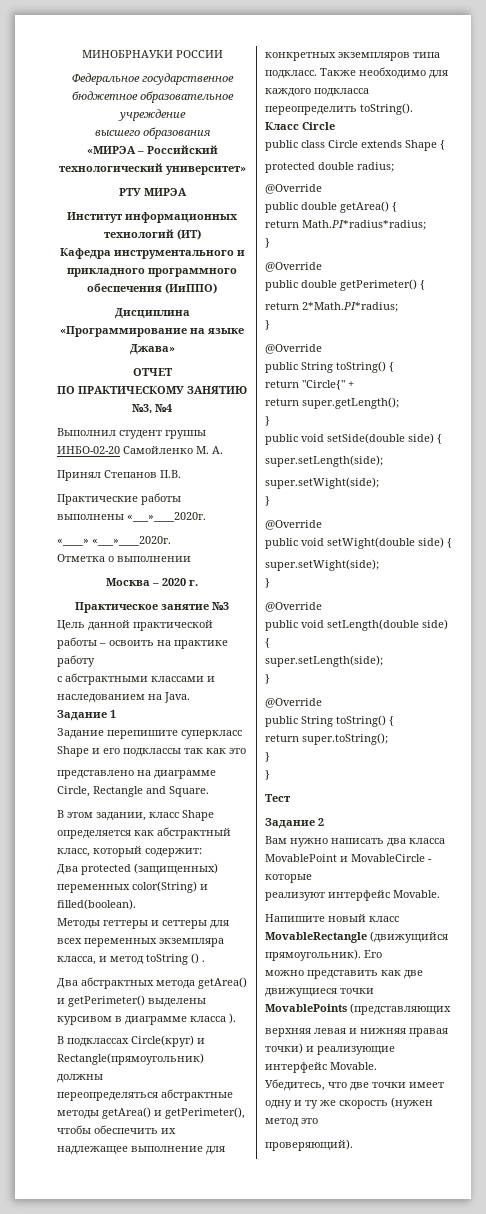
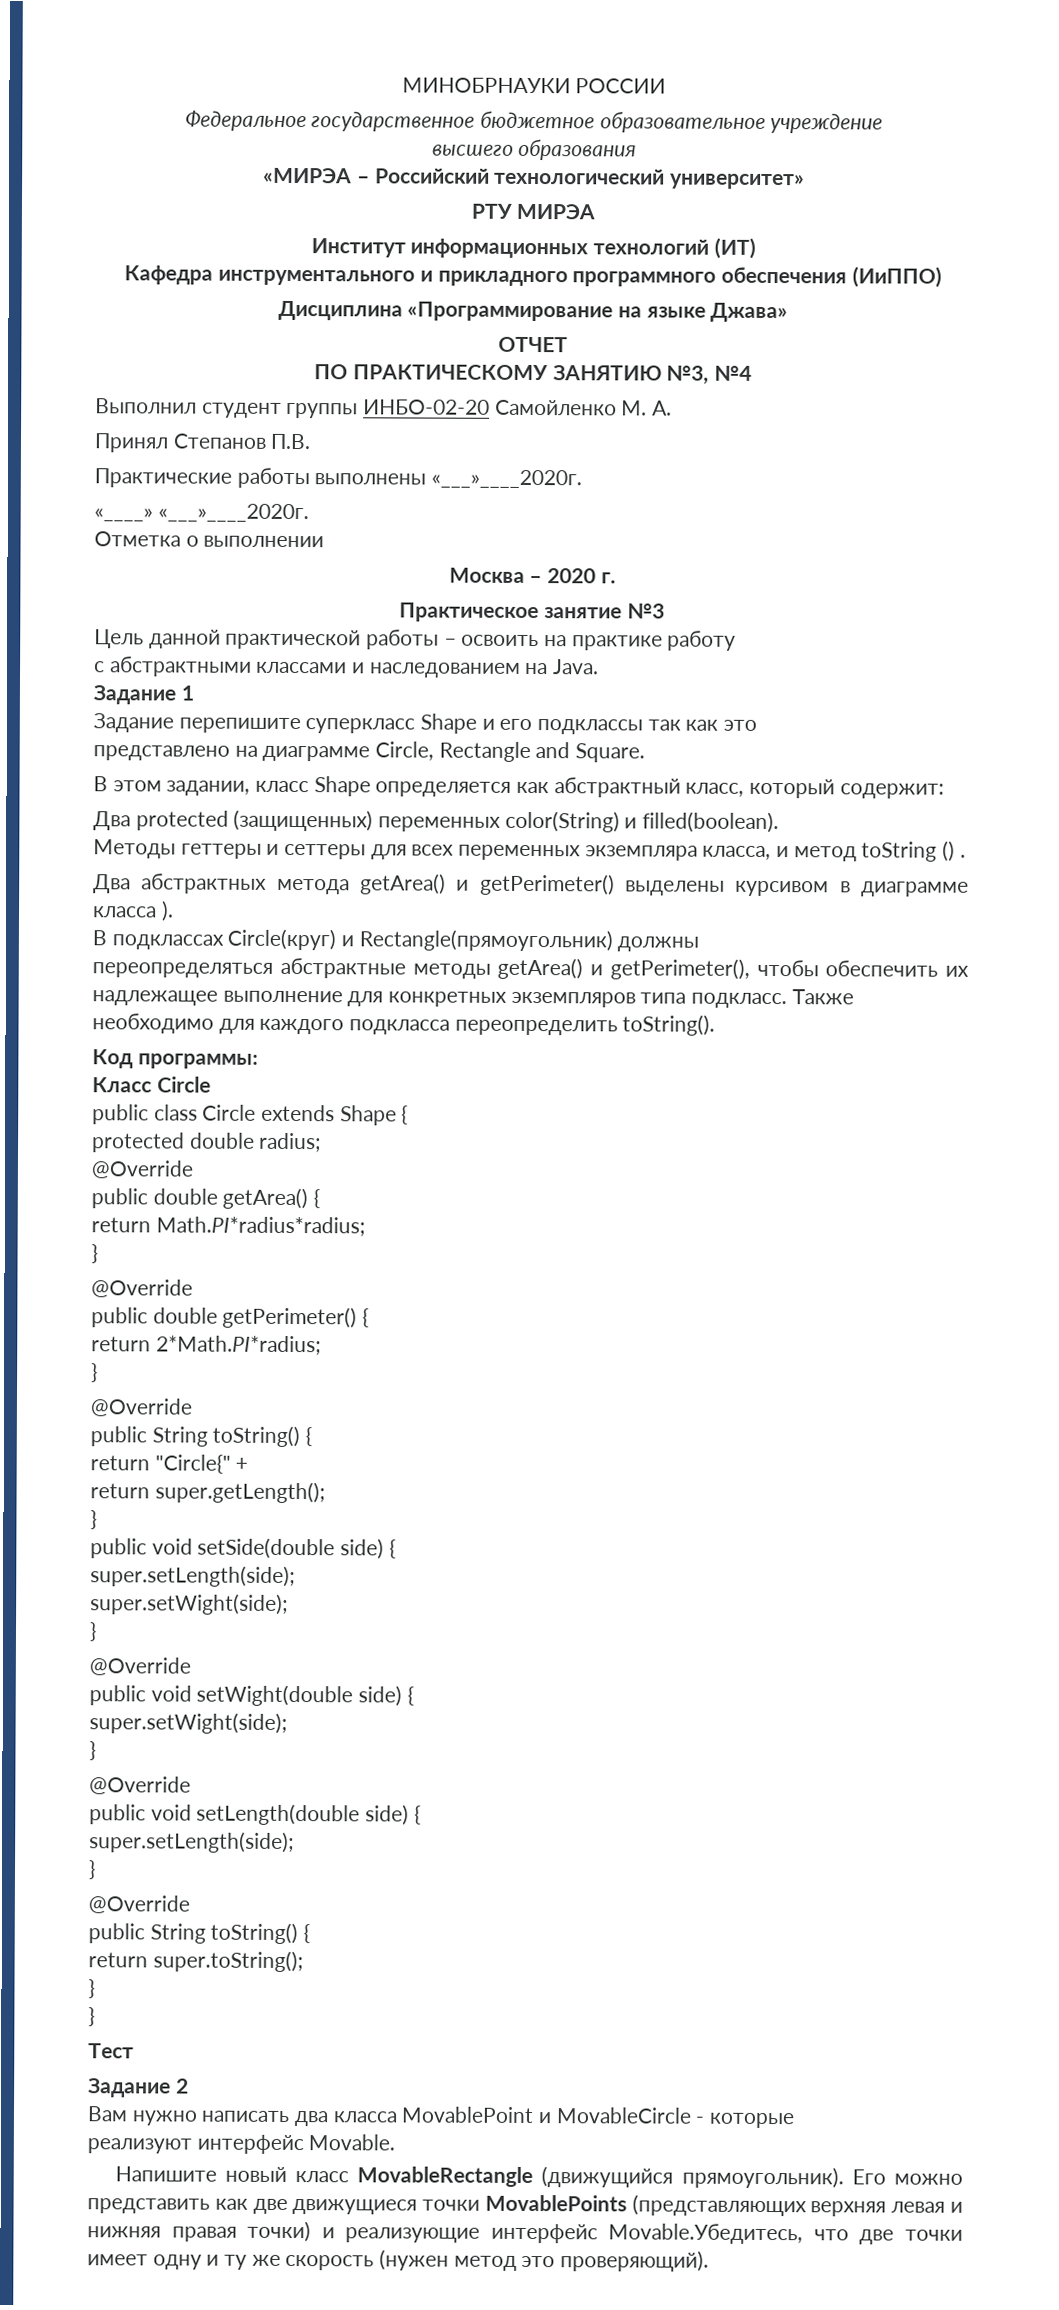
+ Код программы:
- Его
- можно представить как две движущиеся точки MovablePoints (представляющих
- верхняя левая и нижняя правая точки) и реализующие интерфейс Movable.
- Убедитесь, что две точки имеет одну и ту же скорость (нужен метод это
- проверяющий).
+ Его можно представить как две движущиеся точки MovablePoints (представляющих верхняя левая и нижняя правая точки) и реализующие интерфейс Movable.Убедитесь, что две точки имеет одну и ту же скорость (нужен метод это проверяющий).

